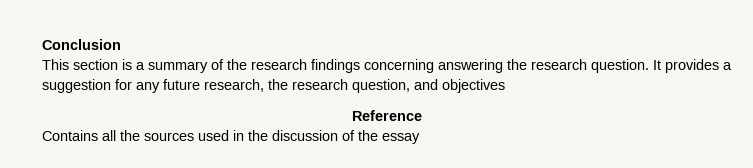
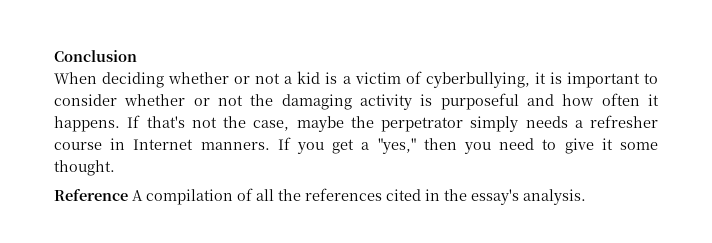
- This section is a summary of the research findings concerning answering the research question. It provides a suggestion for any future research, the research question, and objectives
- Reference
- Contains all the sources used in the discussion of the essay
+ When deciding whether or not a kid is a victim of cyberbullying, it is important to consider whether or not the damaging activity is purposeful and how often it happens. If that's not the case, maybe the perpetrator simply needs a refresher course in Internet manners. If you get a "yes," then you need to give it some thought.
+ Reference A compilation of all the references cited in the essay's analysis.

